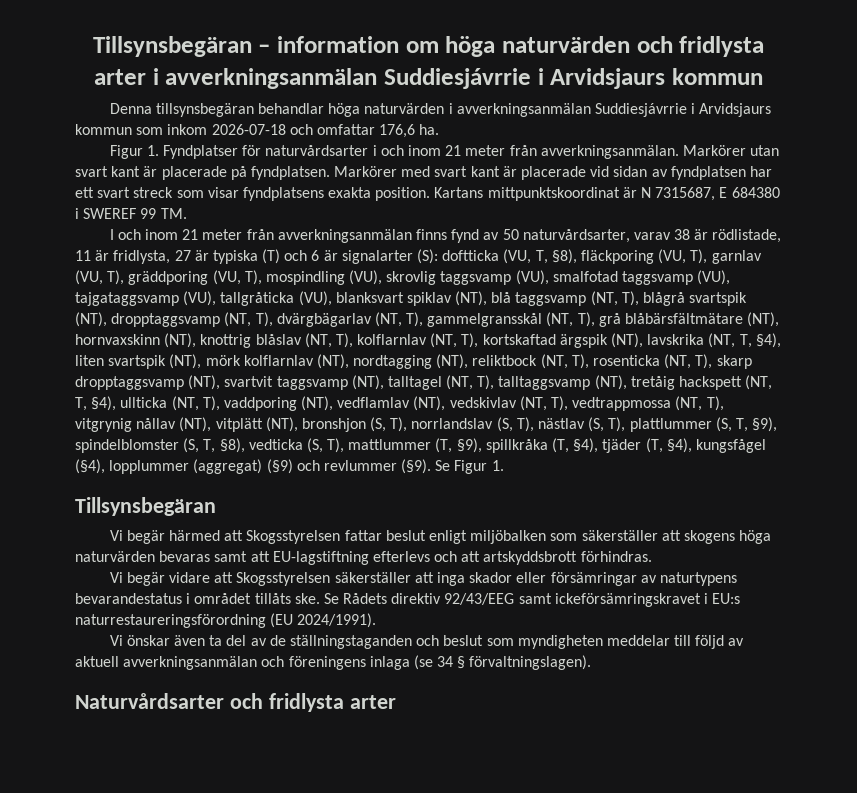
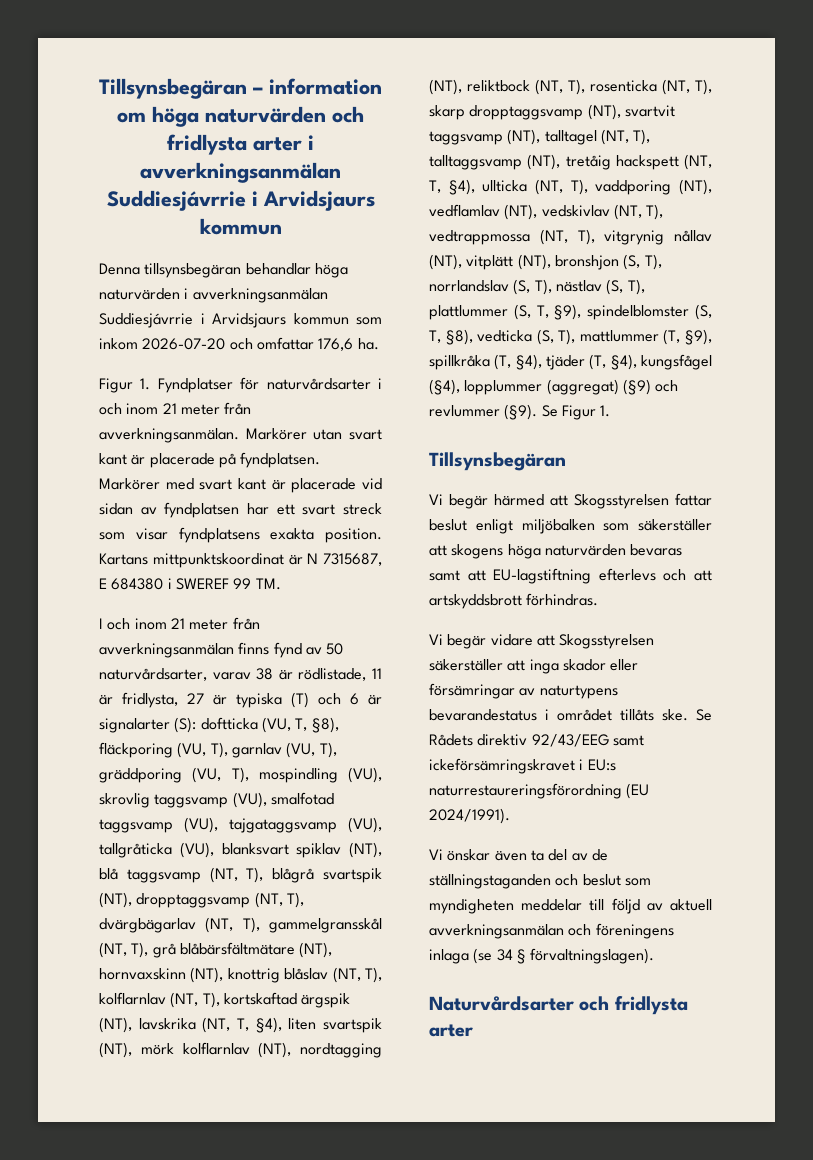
- Denna tillsynsbegäran behandlar höga naturvärden i avverkningsanmälan Suddiesjávrrie i Arvidsjaurs kommun som inkom 2026-07-18 och omfattar 176,6 ha.
+ Denna tillsynsbegäran behandlar höga naturvärden i avverkningsanmälan Suddiesjávrrie i Arvidsjaurs kommun som inkom 2026-07-20 och omfattar 176,6 ha.

